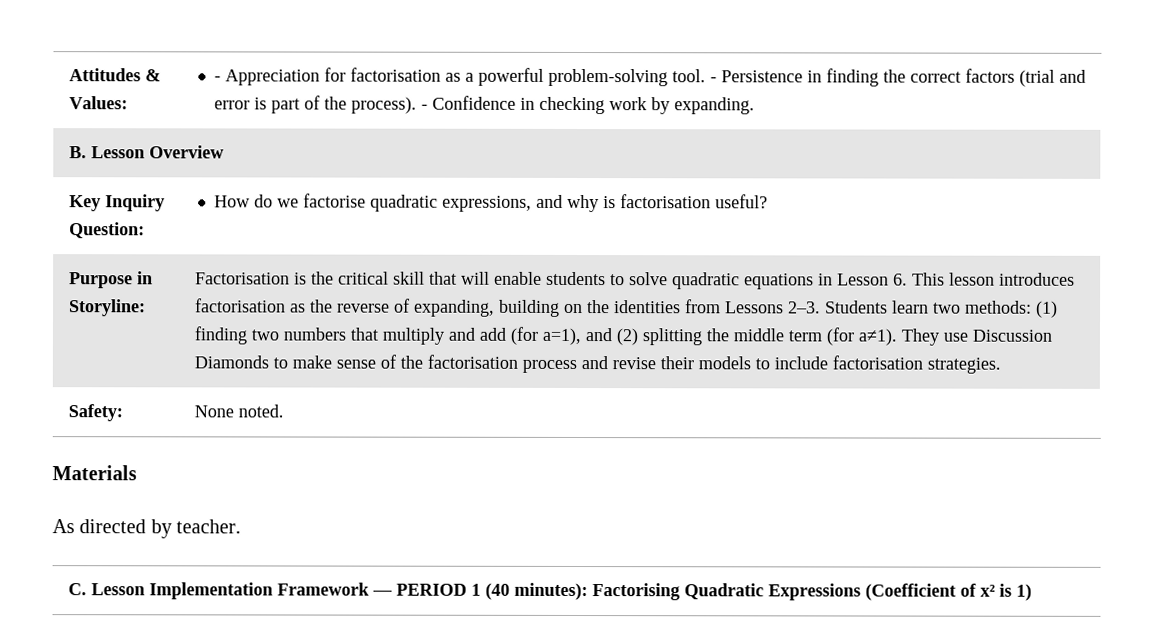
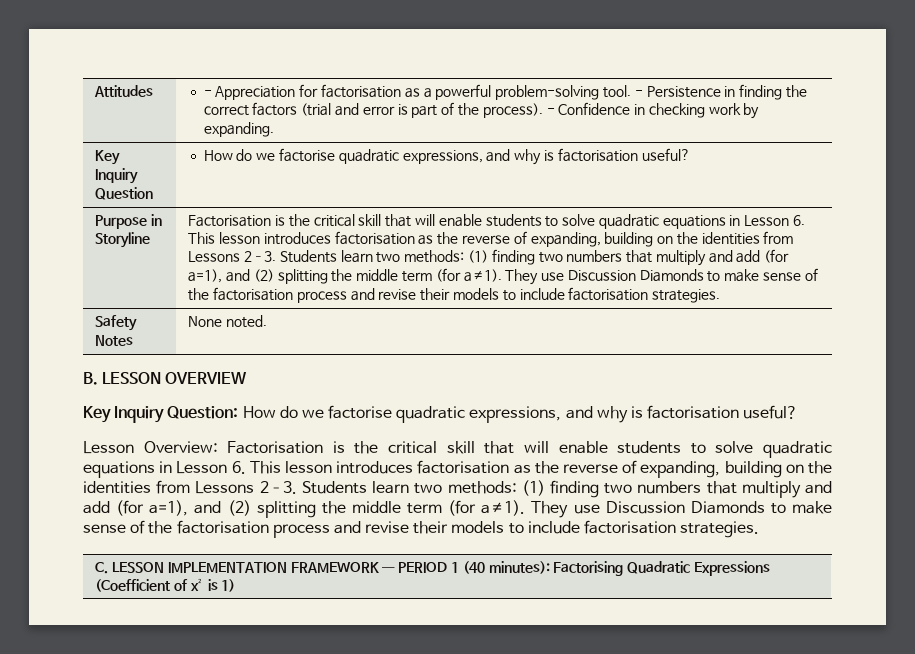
- Attitudes & Values: | - Appreciation for factorisation as a powerful problem-solving tool. - Persistence in finding the correct factors (trial and error is part of the process). - Confidence in checking work by expanding.
+ Attitudes | - Appreciation for factorisation as a powerful problem-solving tool. - Persistence in finding the correct factors (trial and error is part of the process). - Confidence in checking work by expanding.
- B. Lesson Overview
- Key Inquiry Question: | How do we factorise quadratic expressions, and why is factorisation useful?
+ Key Inquiry Question | How do we factorise quadratic expressions, and why is factorisation useful?
- Purpose in Storyline:
+ Purpose in Storyline
- Safety: | None noted.
+ Safety Notes | None noted.
- Materials
- As directed by teacher.
- C. Lesson Implementation Framework — PERIOD 1 (40 minutes): Factorising Quadratic Expressions (Coefficient of x² is 1)
+ B. LESSON OVERVIEW
+ Key Inquiry Question: How do we factorise quadratic expressions, and why is factorisation useful?
+ Lesson Overview: Factorisation is the critical skill that will enable students to solve quadratic equations in Lesson 6. This lesson introduces factorisation as the reverse of expanding, building on the identities from Lessons 2–3. Students learn two methods: (1) finding two numbers that multiply and add (for a=1), and (2) splitting the middle term (for a≠1). They use Discussion Diamonds to make sense of the factorisation process and revise their models to include factorisation strategies.
+ C. LESSON IMPLEMENTATION FRAMEWORK — PERIOD 1 (40 minutes): Factorising Quadratic Expressions (Coefficient of x² is 1)

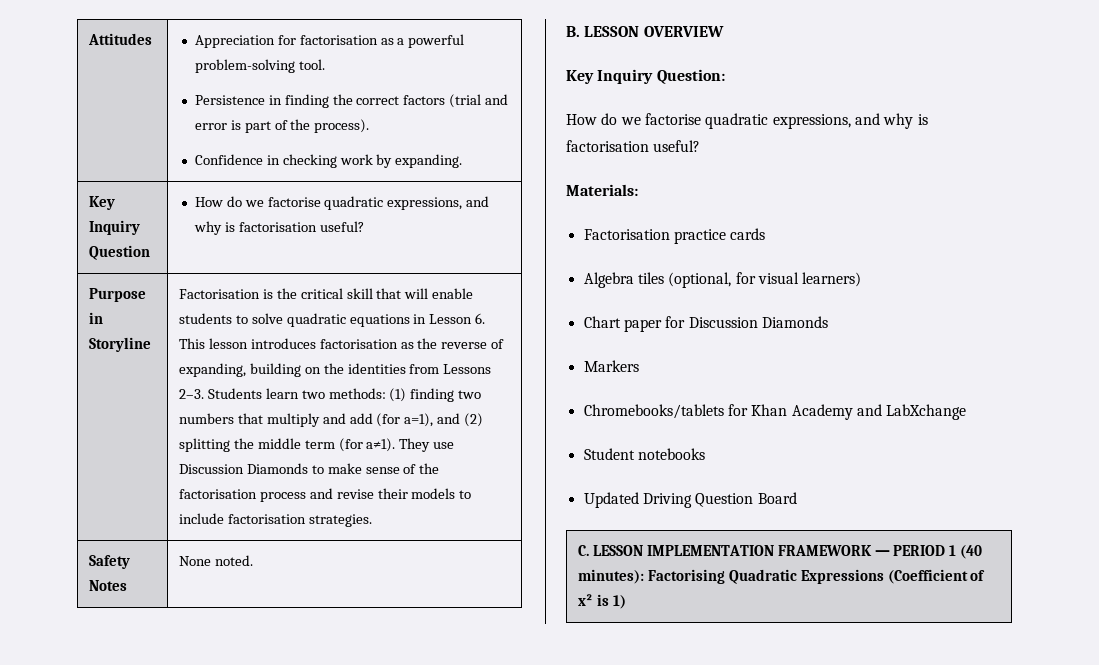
- Attitudes | - Appreciation for factorisation as a powerful problem-solving tool. - Persistence in finding the correct factors (trial and error is part of the process). - Confidence in checking work by expanding.
+ Attitudes | Appreciation for factorisation as a powerful problem-solving tool.
+ Persistence in finding the correct factors (trial and error is part of the process).
+ Confidence in checking work by expanding.
- Key Inquiry Question: How do we factorise quadratic expressions, and why is factorisation useful?
+ Key Inquiry Question:
+ How do we factorise quadratic expressions, and why is factorisation useful?
- Lesson Overview: Factorisation is the critical skill that will enable students to solve quadratic equations in Lesson 6. This lesson introduces factorisation as the reverse of expanding, building on the identities from Lessons 2–3. Students learn two methods: (1) finding two numbers that multiply and add (for a=1), and (2) splitting the middle term (for a≠1). They use Discussion Diamonds to make sense of the factorisation process and revise their models to include factorisation strategies.
+ Materials:
+ Factorisation practice cards
+ Algebra tiles (optional, for visual learners)
+ Chart paper for Discussion Diamonds
+ Markers
+ Chromebooks/tablets for Khan Academy and LabXchange
+ Student notebooks
+ Updated Driving Question Board

